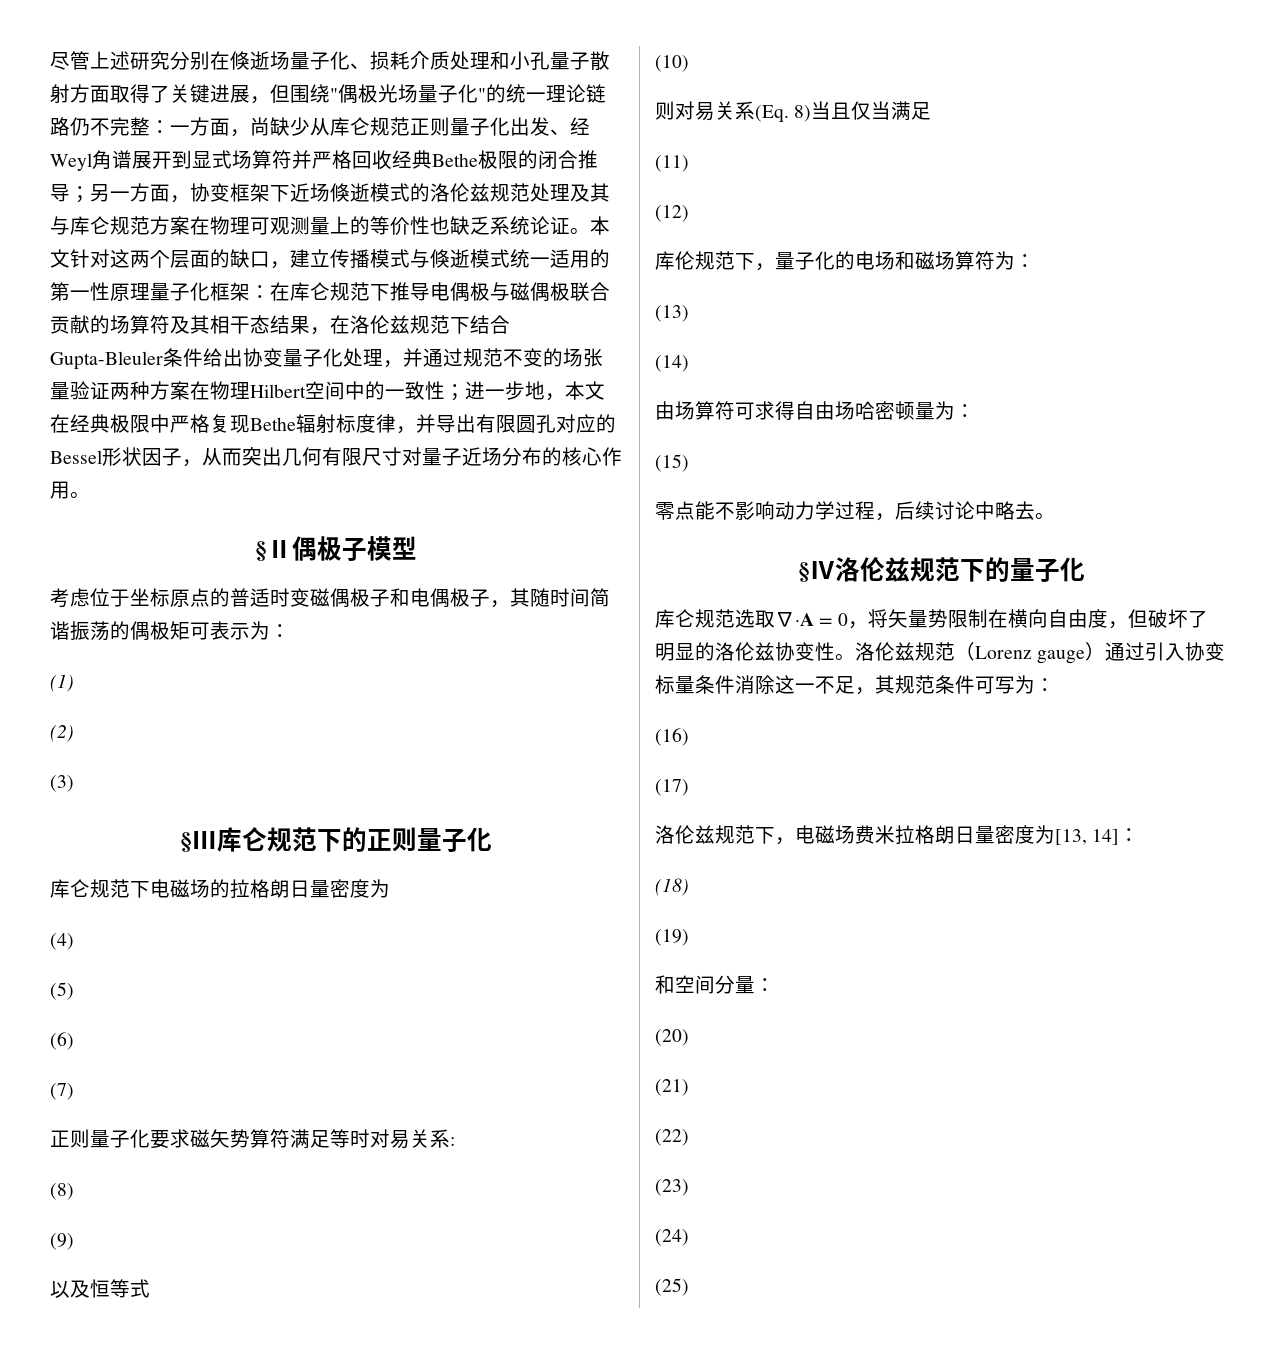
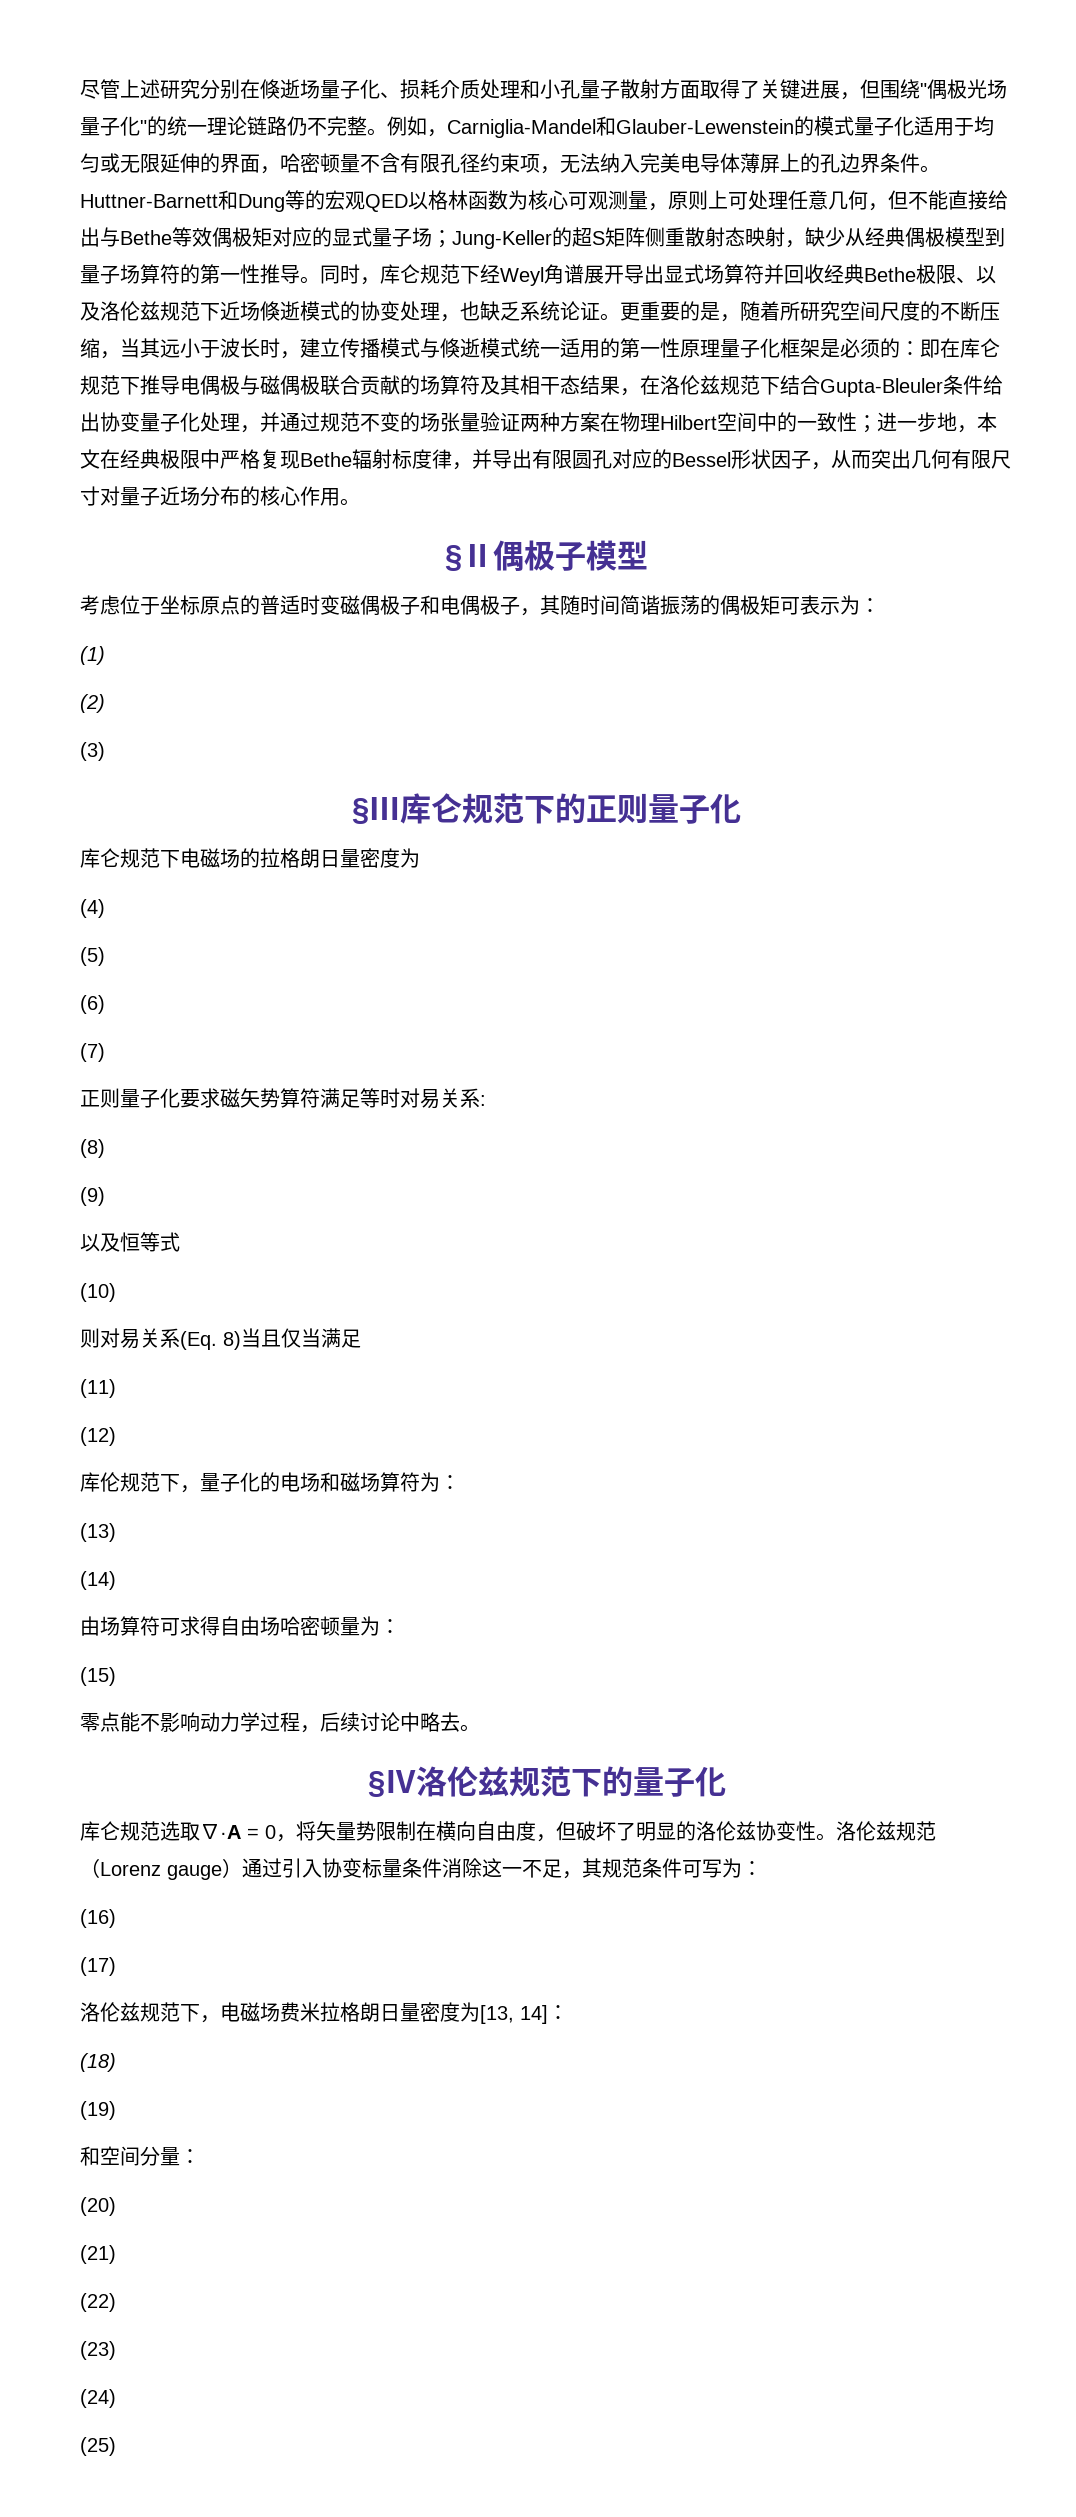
- 尽管上述研究分别在倏逝场量子化、损耗介质处理和小孔量子散射方面取得了关键进展，但围绕"偶极光场量子化"的统一理论链路仍不完整：一方面，尚缺少从库仑规范正则量子化出发、经Weyl角谱展开到显式场算符并严格回收经典Bethe极限的闭合推导；另一方面，协变框架下近场倏逝模式的洛伦兹规范处理及其与库仑规范方案在物理可观测量上的等价性也缺乏系统论证。本文针对这两个层面的缺口，建立传播模式与倏逝模式统一适用的第一性原理量子化框架：在库仑规范下推导电偶极与磁偶极联合贡献的场算符及其相干态结果，在洛伦兹规范下结合Gupta-Bleuler条件给出协变量子化处理，并通过规范不变的场张量验证两种方案在物理Hilbert空间中的一致性；
+ 尽管上述研究分别在倏逝场量子化、损耗介质处理和小孔量子散射方面取得了关键进展，但围绕"偶极光场量子化"的统一理论链路仍不完整。例如，Carniglia-Mandel和Glauber-Lewenstein的模式量子化适用于均匀或无限延伸的界面，哈密顿量不含有限孔径约束项，无法纳入完美电导体薄屏上的孔边界条件。Huttner-Barnett和Dung等的宏观QED以格林函数为核心可观测量，原则上可处理任意几何，但不能直接给出与Bethe等效偶极矩对应的显式量子场；Jung-Keller的超S矩阵侧重散射态映射，缺少从经典偶极模型到量子场算符的第一性推导。同时，库仑规范下经Weyl角谱展开导出显式场算符并回收经典Bethe极限、以及洛伦兹规范下近场倏逝模式的协变处理，也缺乏系统论证。更重要的是，随着所研究空间尺度的不断压缩，当其远小于波长时，建立传播模式与倏逝模式统一适用的第一性原理量子化框架是必须的：即在库仑规范下推导电偶极与磁偶极联合贡献的场算符及其相干态结果，在洛伦兹规范下结合Gupta-Bleuler条件给出协变量子化处理，并通过规范不变的场张量验证两种方案在物理Hilbert空间中的一致性；

